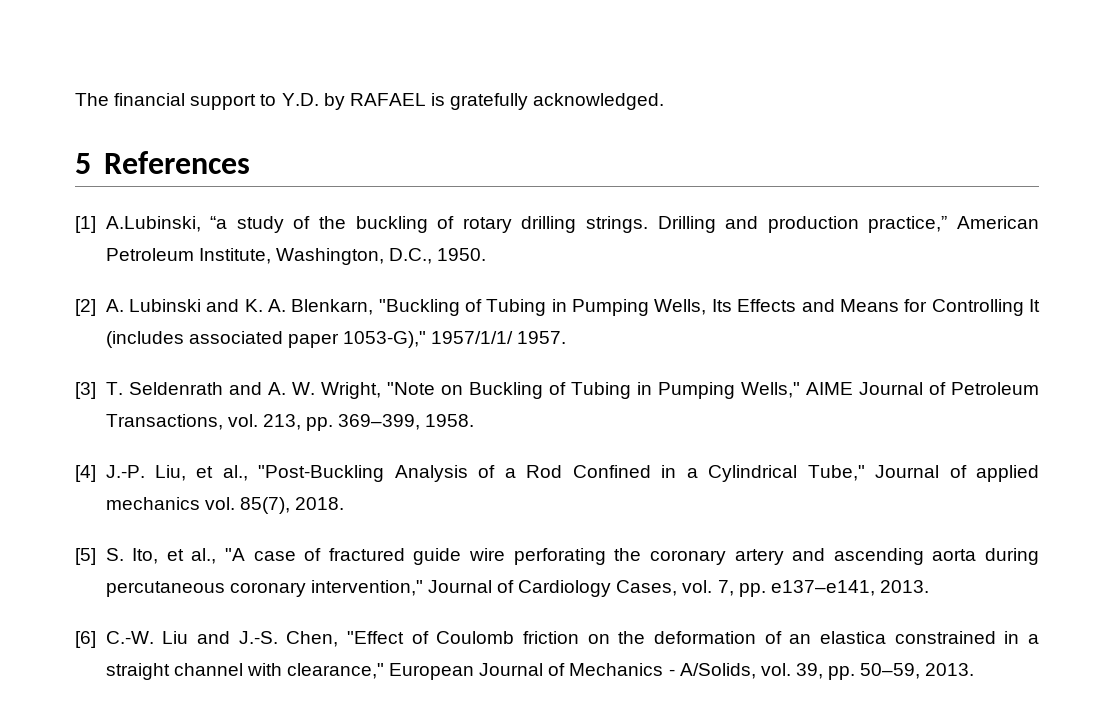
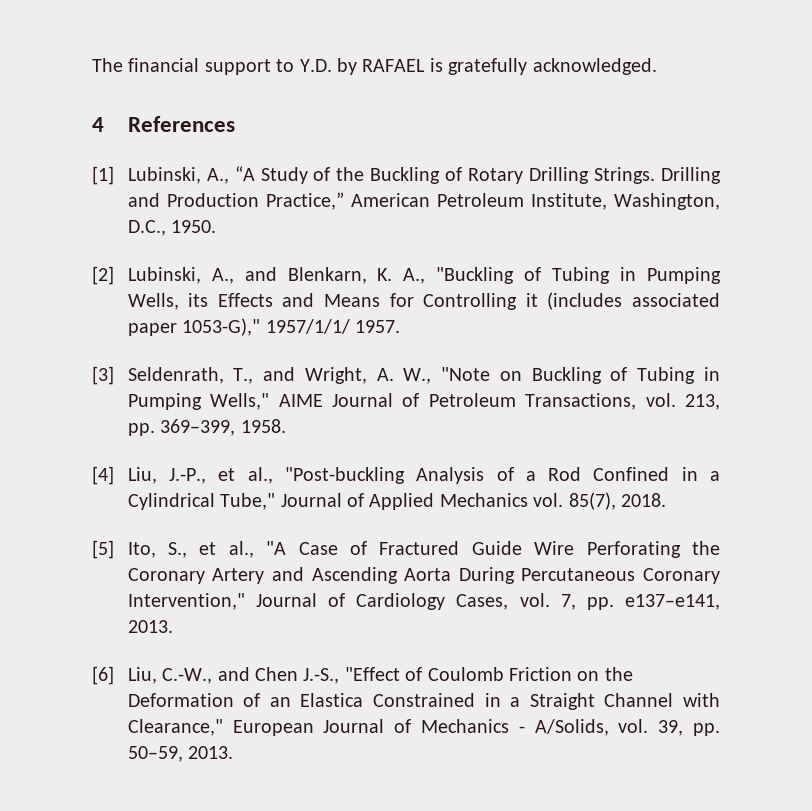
- 5 References
+ 4 References
- [1] A.Lubinski, “a study of the buckling of rotary drilling strings. Drilling and production practice,” American Petroleum Institute, Washington, D.C., 1950.
+ [1] Lubinski, A., “A Study of the Buckling of Rotary Drilling Strings. Drilling and Production Practice,” American Petroleum Institute, Washington, D.C., 1950.
- [2] A. Lubinski and K. A. Blenkarn, "Buckling of Tubing in Pumping Wells, Its Effects and Means for Controlling It (includes associated paper 1053-G)," 1957/1/1/ 1957.
+ [2] Lubinski, A., and Blenkarn, K. A., "Buckling of Tubing in Pumping Wells, its Effects and Means for Controlling it (includes associated paper 1053-G)," 1957/1/1/ 1957.
- [3] T. Seldenrath and A. W. Wright, "Note on Buckling of Tubing in Pumping Wells," AIME Journal of Petroleum Transactions, vol. 213, pp. 369–399, 1958.
+ [3] Seldenrath, T., and Wright, A. W., "Note on Buckling of Tubing in Pumping Wells," AIME Journal of Petroleum Transactions, vol. 213, pp. 369–399, 1958.
- [4] J.-P. Liu, et al., "Post-Buckling Analysis of a Rod Confined in a Cylindrical Tube," Journal of applied mechanics vol. 85(7), 2018.
+ [4] Liu, J.-P., et al., "Post-buckling Analysis of a Rod Confined in a Cylindrical Tube," Journal of Applied Mechanics vol. 85(7), 2018.
- [5] S. Ito, et al., "A case of fractured guide wire perforating the coronary artery and ascending aorta during percutaneous coronary intervention," Journal of Cardiology Cases, vol. 7, pp. e137–e141, 2013.
+ [5] Ito, S., et al., "A Case of Fractured Guide Wire Perforating the Coronary Artery and Ascending Aorta During Percutaneous Coronary Intervention," Journal of Cardiology Cases, vol. 7, pp. e137–e141, 2013.
- [6] C.-W. Liu and J.-S. Chen, "Effect of Coulomb friction on the deformation of an elastica constrained in a straight channel with clearance," European Journal of Mechanics - A/Solids, vol. 39, pp. 50–59, 2013.
+ [6] Liu, C.-W., and Chen J.-S., "Effect of Coulomb Friction on the Deformation of an Elastica Constrained in a Straight Channel with Clearance," European Journal of Mechanics - A/Solids, vol. 39, pp. 50–59, 2013.

